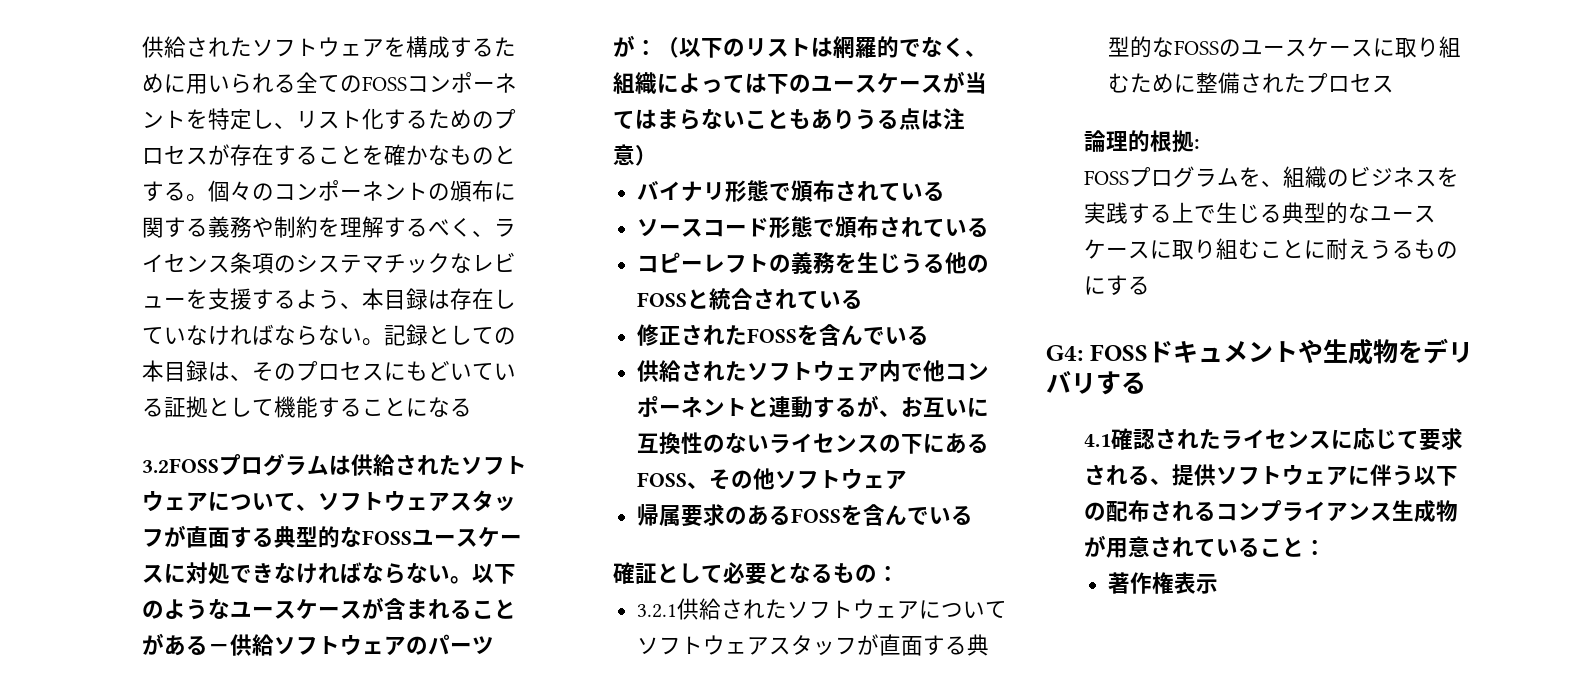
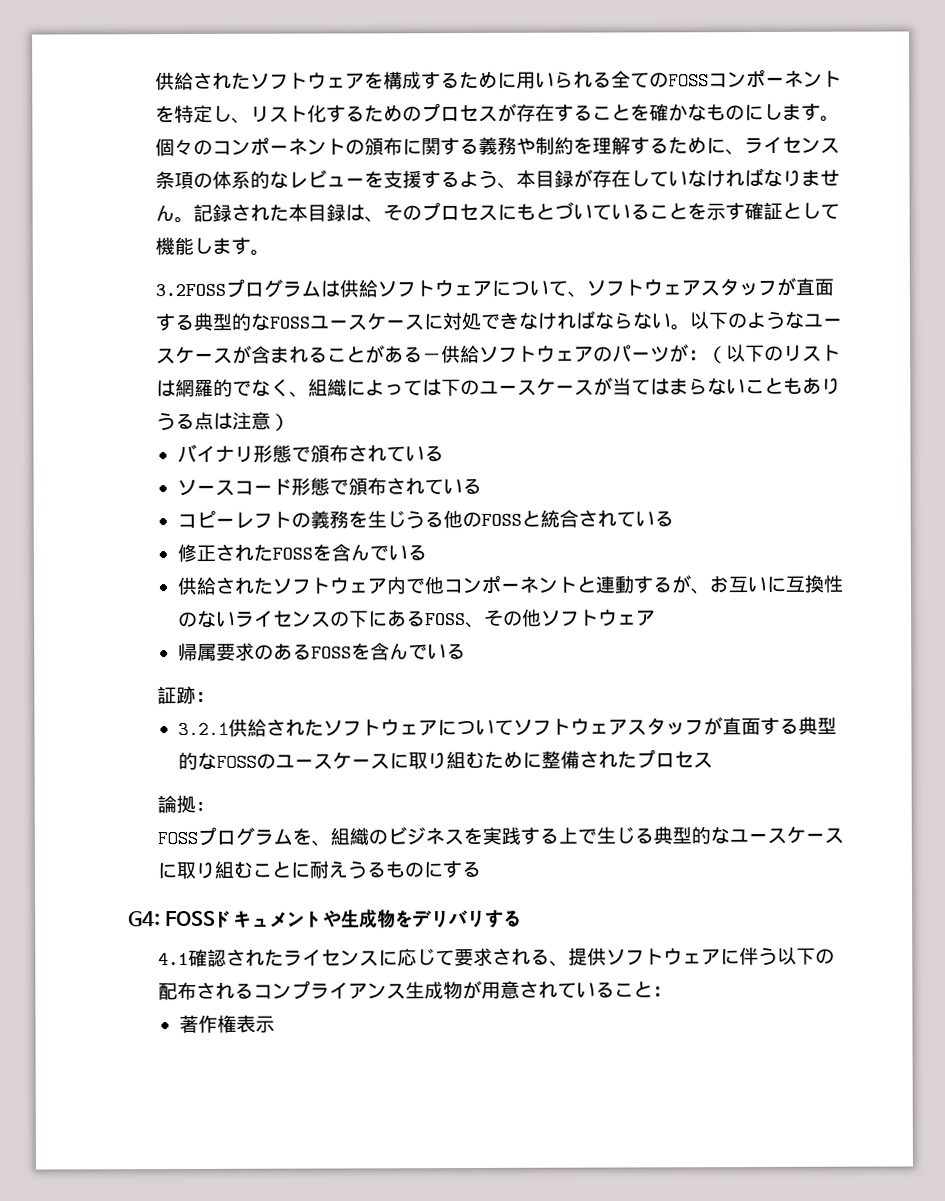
- 供給されたソフトウェアを構成するために用いられる全てのFOSSコンポーネントを特定し、リスト化するためのプロセスが存在することを確かなものとする。
+ 供給されたソフトウェアを構成するために用いられる全てのFOSSコンポーネントを特定し、リスト化するためのプロセスが存在することを確かなものにします。
- 個々のコンポーネントの頒布に関する義務や制約を理解するべく、ライセンス条項のシステマチックなレビューを支援するよう、本目録は存在していなければならない。記録としての本目録は、そのプロセスにもどいている証拠として機能することになる
+ 個々のコンポーネントの頒布に関する義務や制約を理解するために、ライセンス条項の体系的なレビューを支援するよう、本目録が存在していなければなりません。記録された本目録は、そのプロセスにもとづいていることを示す確証として機能します。
- 3.2FOSSプログラムは供給されたソフトウェアについて、ソフトウェアスタッフが直面する典型的なFOSSユースケースに対処できなければならない。
+ 3.2FOSSプログラムは供給ソフトウェアについて、ソフトウェアスタッフが直面する典型的なFOSSユースケースに対処できなければならない。
- 確証として必要となるもの：
+ 証跡：
- 論理的根拠:
+ 論拠:

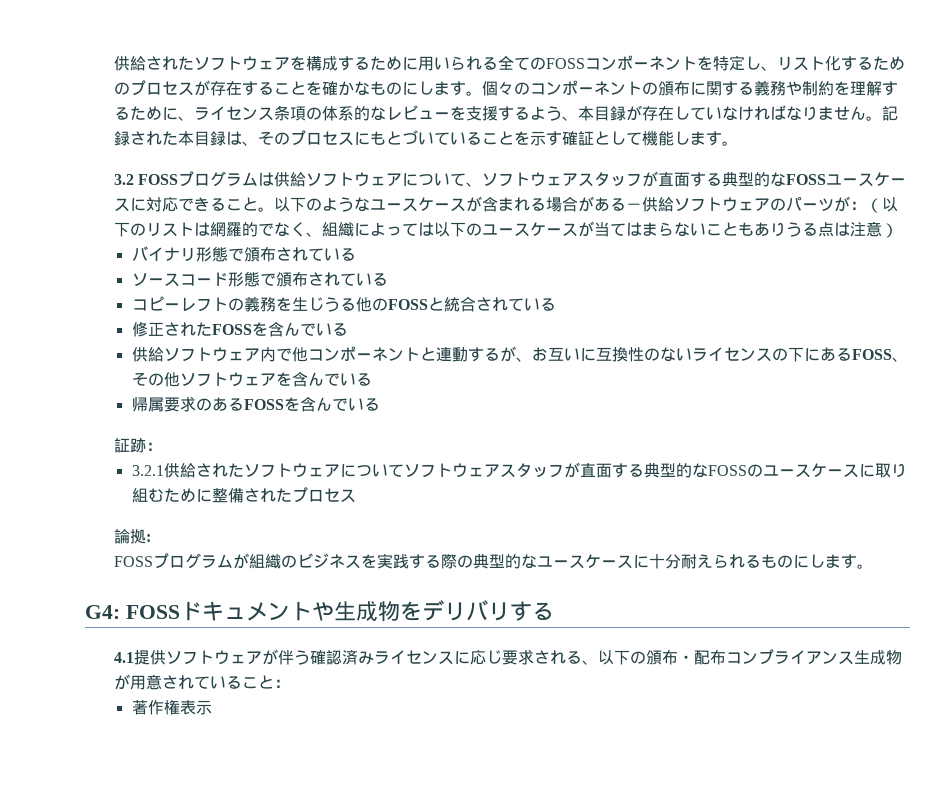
- 3.2FOSSプログラムは供給ソフトウェアについて、ソフトウェアスタッフが直面する典型的なFOSSユースケースに対処できなければならない。
+ 3.2 FOSSプログラムは供給ソフトウェアについて、ソフトウェアスタッフが直面する典型的なFOSSユースケースに対応できること。
- 以下のようなユースケースが含まれることがある－供給ソフトウェアのパーツが：（以下のリストは網羅的でなく、組織によっては下のユースケースが当てはまらないこともありうる点は注意）
+ 以下のようなユースケースが含まれる場合がある－供給ソフトウェアのパーツが：（以下のリストは網羅的でなく、組織によっては以下のユースケースが当てはまらないこともありうる点は注意）
- 供給されたソフトウェア内で他コンポーネントと連動するが、お互いに互換性のないライセンスの下にあるFOSS、その他ソフトウェア
+ 供給ソフトウェア内で他コンポーネントと連動するが、お互いに互換性のないライセンスの下にあるFOSS、その他ソフトウェアを含んでいる
- FOSSプログラムを、組織のビジネスを実践する上で生じる典型的なユースケースに取り組むことに耐えうるものにする
+ FOSSプログラムが組織のビジネスを実践する際の典型的なユースケースに十分耐えられるものにします。
- 4.1確認されたライセンスに応じて要求される、提供ソフトウェアに伴う以下の配布されるコンプライアンス生成物が用意されていること：
+ 4.1提供ソフトウェアが伴う確認済みライセンスに応じ要求される、以下の頒布・配布コンプライアンス生成物が用意されていること：

